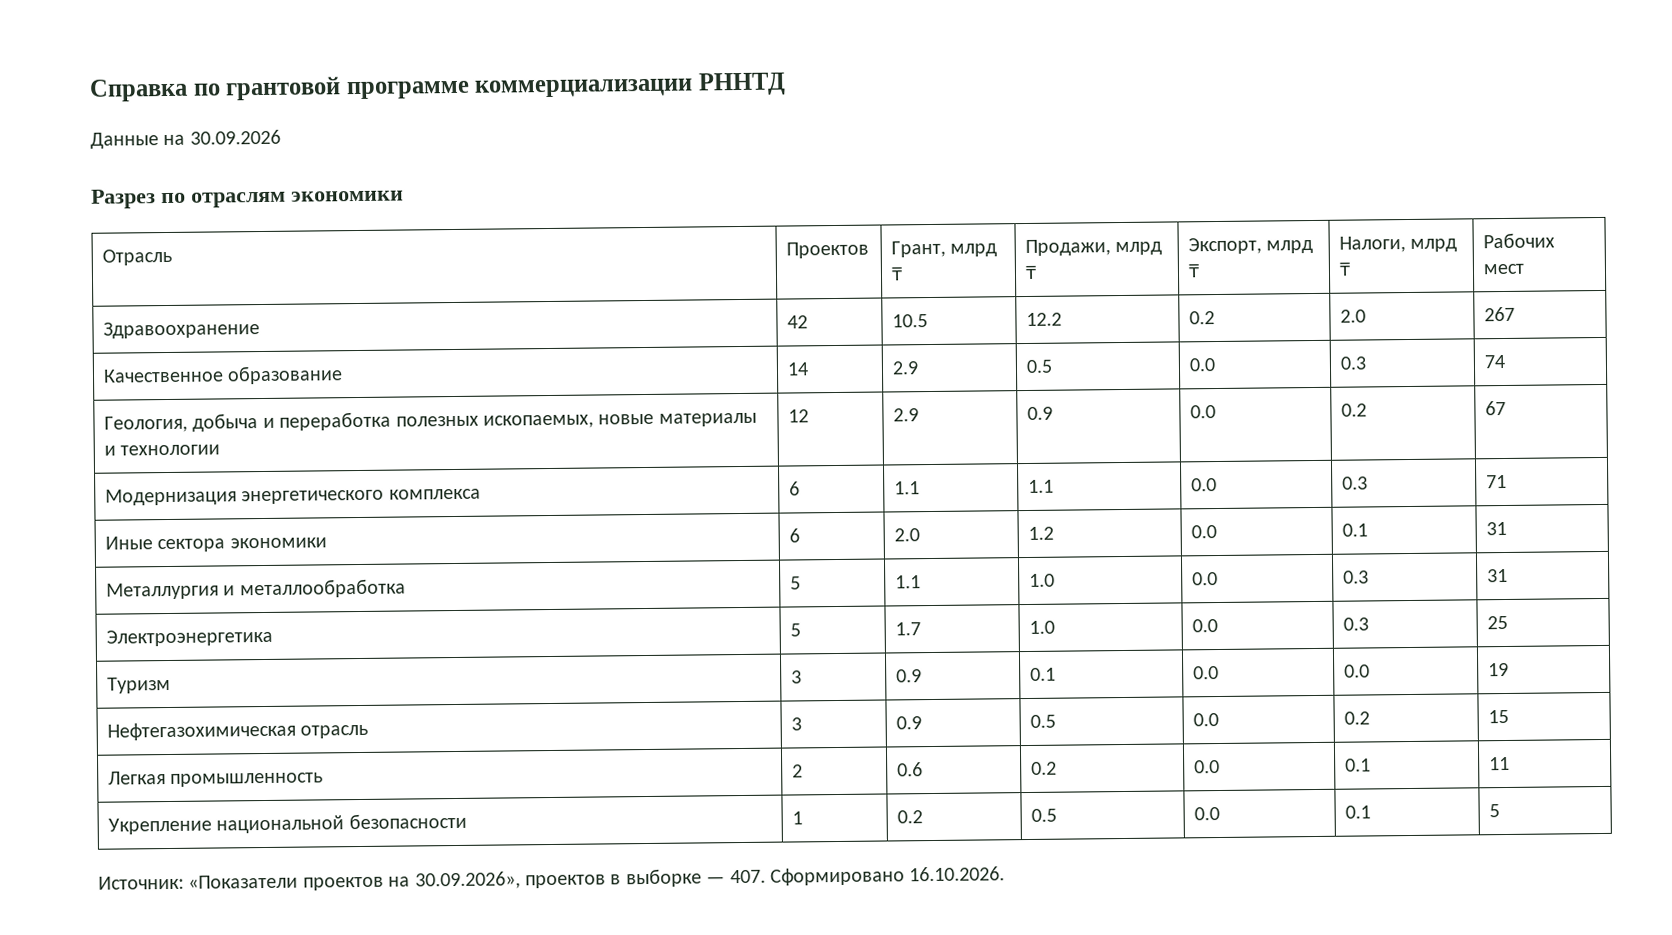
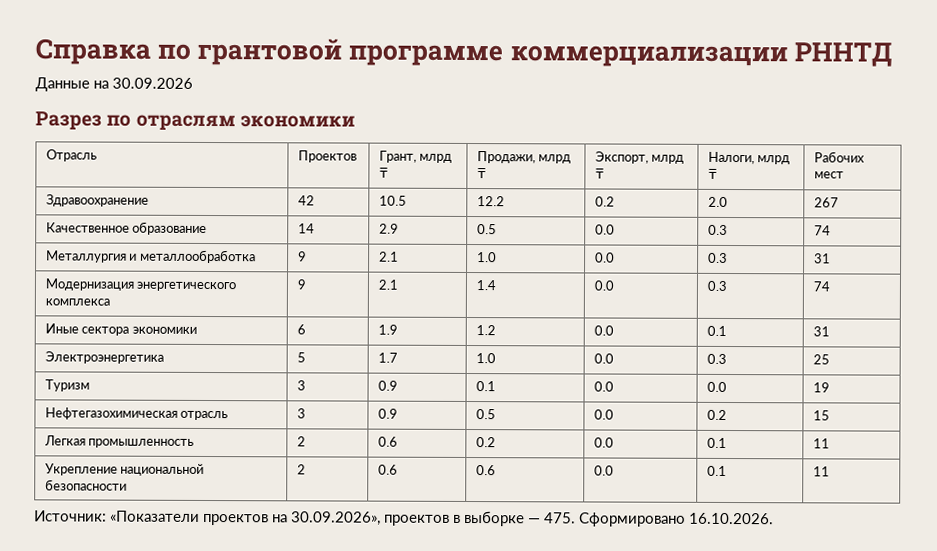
- Геология, добыча и переработка полезных ископаемых, новые материалы и технологии | 12 | 2.9 | 0.9 | 0.0 | 0.2 | 67
+ Металлургия и металлообработка | 9 | 2.1 | 1.0 | 0.0 | 0.3 | 31
- Модернизация энергетического комплекса | 6 | 1.1 | 1.1 | 0.0 | 0.3 | 71
+ Модернизация энергетического комплекса | 9 | 2.1 | 1.4 | 0.0 | 0.3 | 74
- Иные сектора экономики | 6 | 2.0 | 1.2 | 0.0 | 0.1 | 31
+ Иные сектора экономики | 6 | 1.9 | 1.2 | 0.0 | 0.1 | 31
- Металлургия и металлообработка | 5 | 1.1 | 1.0 | 0.0 | 0.3 | 31
- Укрепление национальной безопасности | 1 | 0.2 | 0.5 | 0.0 | 0.1 | 5
+ Укрепление национальной безопасности | 2 | 0.6 | 0.6 | 0.0 | 0.1 | 11
- Источник: «Показатели проектов на 30.09.2026», проектов в выборке — 407. Сформировано 16.10.2026.
+ Источник: «Показатели проектов на 30.09.2026», проектов в выборке — 475. Сформировано 16.10.2026.

